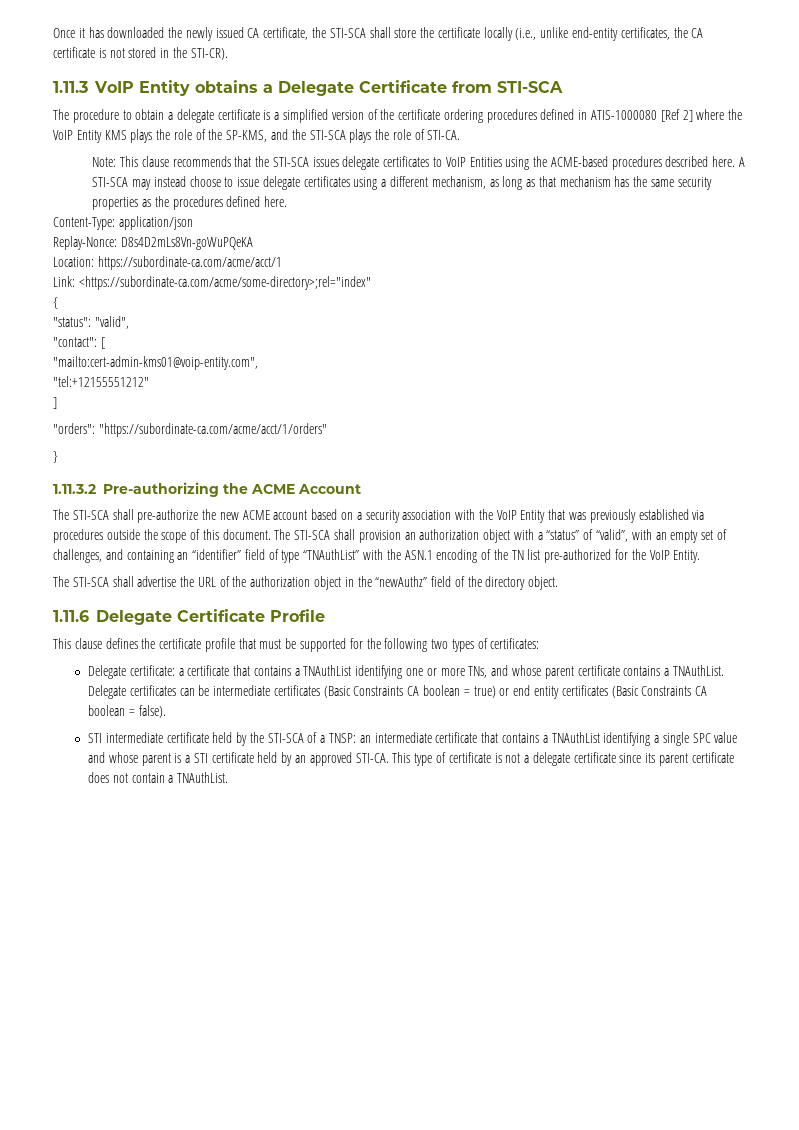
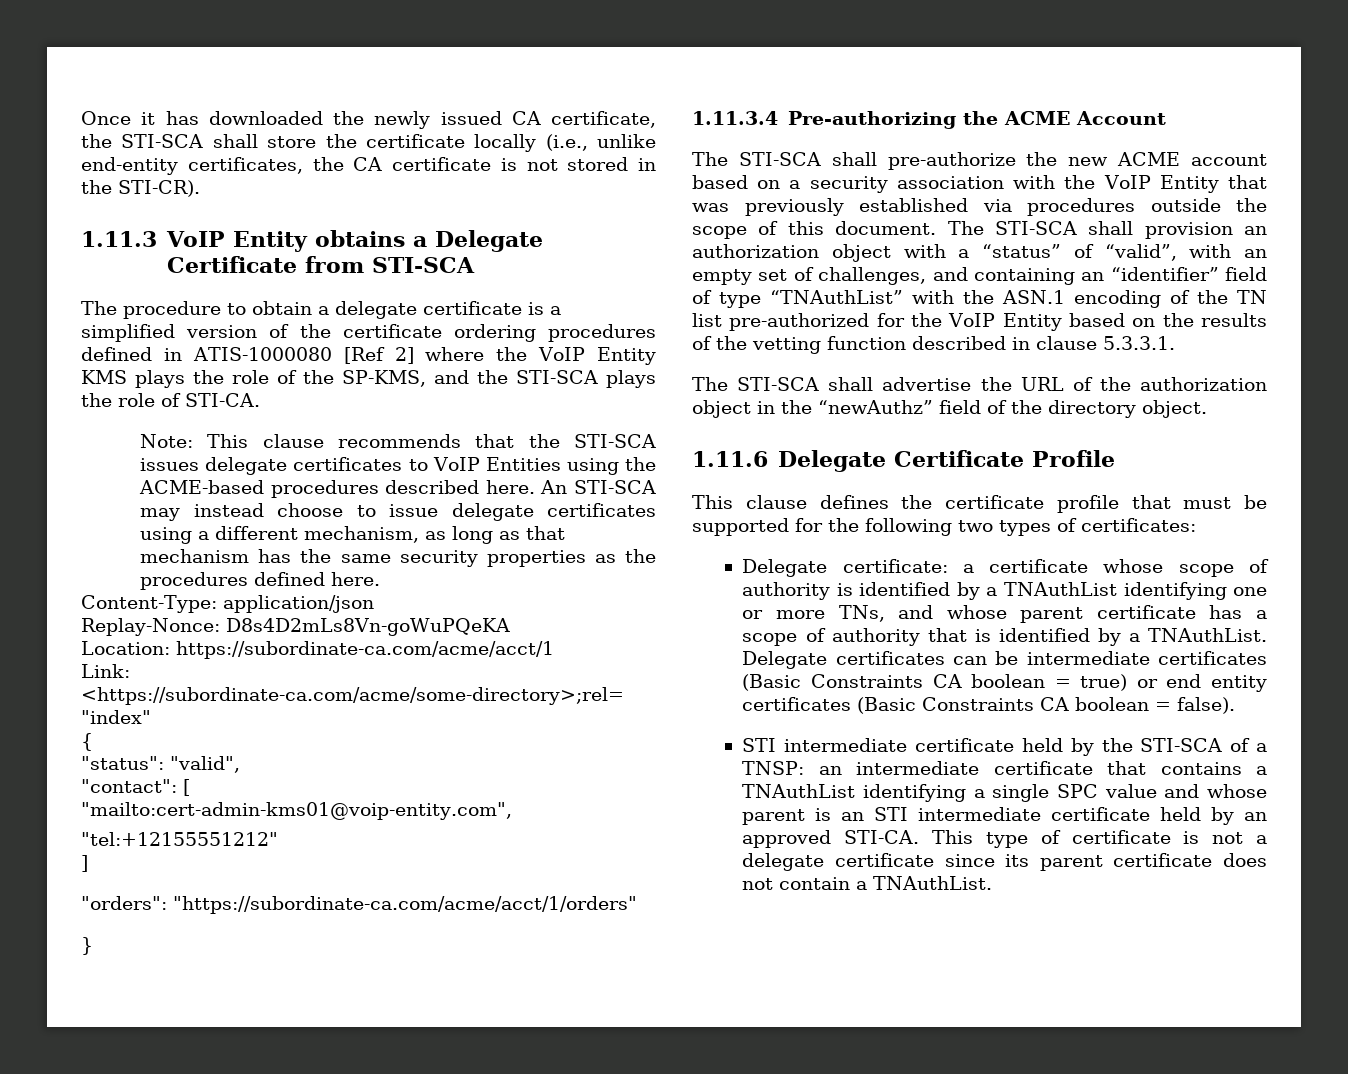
- A STI-SCA may instead choose to issue delegate certificates using a different mechanism, as long as that mechanism has the same security properties as the procedures defined here.
+ An STI-SCA may instead choose to issue delegate certificates using a different mechanism, as long as that mechanism has the same security properties as the procedures defined here.
- 1.11.3.2 Pre-authorizing the ACME Account
+ 1.11.3.4 Pre-authorizing the ACME Account
- The STI-SCA shall provision an authorization object with a “status” of “valid”, with an empty set of challenges, and containing an “identifier” field of type “TNAuthList” with the ASN.1 encoding of the TN list pre-authorized for the VoIP Entity.
+ The STI-SCA shall provision an authorization object with a “status” of “valid”, with an empty set of challenges, and containing an “identifier” field of type “TNAuthList” with the ASN.1 encoding of the TN list pre-authorized for the VoIP Entity based on the results of the vetting function described in clause 5.3.3.1.
- Delegate certificate: a certificate that contains a TNAuthList identifying one or more TNs, and whose parent certificate contains a TNAuthList.
+ Delegate certificate: a certificate whose scope of authority is identified by a TNAuthList identifying one or more TNs, and whose parent certificate has a scope of authority that is identified by a TNAuthList.
- STI intermediate certificate held by the STI-SCA of a TNSP: an intermediate certificate that contains a TNAuthList identifying a single SPC value and whose parent is a STI certificate held by an approved STI-CA.
+ STI intermediate certificate held by the STI-SCA of a TNSP: an intermediate certificate that contains a TNAuthList identifying a single SPC value and whose parent is an STI intermediate certificate held by an approved STI-CA.

